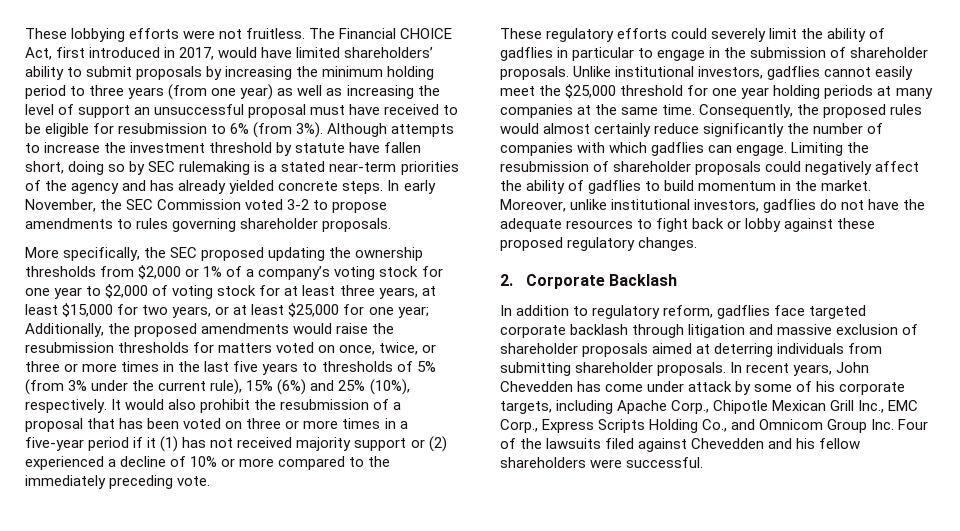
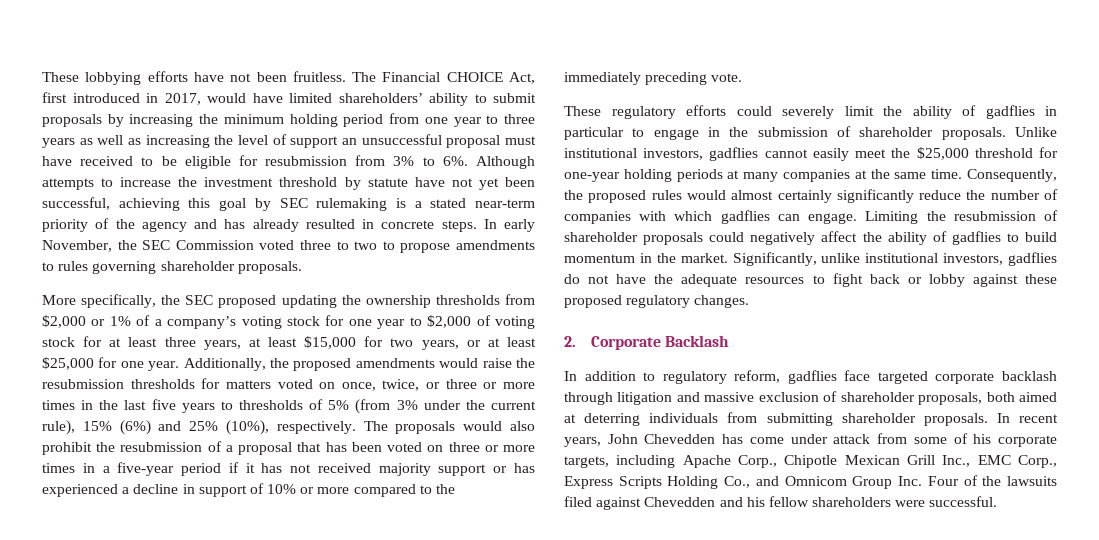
- These lobbying efforts were not fruitless.
+ These lobbying efforts have not been fruitless.
- The Financial CHOICE Act, first introduced in 2017, would have limited shareholders’ ability to submit proposals by increasing the minimum holding period to three years (from one year) as well as increasing the level of support an unsuccessful proposal must have received to be eligible for resubmission to 6% (from 3%).
+ The Financial CHOICE Act, first introduced in 2017, would have limited shareholders’ ability to submit proposals by increasing the minimum holding period from one year to three years as well as increasing the level of support an unsuccessful proposal must have received to be eligible for resubmission from 3% to 6%.
- Although attempts to increase the investment threshold by statute have fallen short, doing so by SEC rulemaking is a stated near-term priorities of the agency and has already yielded concrete steps.
+ Although attempts to increase the investment threshold by statute have not yet been successful, achieving this goal by SEC rulemaking is a stated near-term priority of the agency and has already resulted in concrete steps.
- In early November, the SEC Commission voted 3-2 to propose amendments to rules governing shareholder proposals.
+ In early November, the SEC Commission voted three to two to propose amendments to rules governing shareholder proposals.
- More specifically, the SEC proposed updating the ownership thresholds from $2,000 or 1% of a company’s voting stock for one year to $2,000 of voting stock for at least three years, at least $15,000 for two years, or at least $25,000 for one year;
+ More specifically, the SEC proposed updating the ownership thresholds from $2,000 or 1% of a company’s voting stock for one year to $2,000 of voting stock for at least three years, at least $15,000 for two years, or at least $25,000 for one year.
- It would also prohibit the resubmission of a proposal that has been voted on three or more times in a five-year period if it (1) has not received majority support or (2) experienced a decline of 10% or more compared to the immediately preceding vote.
+ The proposals would also prohibit the resubmission of a proposal that has been voted on three or more times in a five-year period if it has not received majority support or has experienced a decline in support of 10% or more compared to the immediately preceding vote.
- Unlike institutional investors, gadflies cannot easily meet the $25,000 threshold for one year holding periods at many companies at the same time.
+ Unlike institutional investors, gadflies cannot easily meet the $25,000 threshold for one-year holding periods at many companies at the same time.
- Consequently, the proposed rules would almost certainly reduce significantly the number of companies with which gadflies can engage.
+ Consequently, the proposed rules would almost certainly significantly reduce the number of companies with which gadflies can engage.
- Moreover, unlike institutional investors, gadflies do not have the adequate resources to fight back or lobby against these proposed regulatory changes.
+ Significantly, unlike institutional investors, gadflies do not have the adequate resources to fight back or lobby against these proposed regulatory changes.
- In addition to regulatory reform, gadflies face targeted corporate backlash through litigation and massive exclusion of shareholder proposals aimed at deterring individuals from submitting shareholder proposals.
+ In addition to regulatory reform, gadflies face targeted corporate backlash through litigation and massive exclusion of shareholder proposals, both aimed at deterring individuals from submitting shareholder proposals.
- In recent years, John Chevedden has come under attack by some of his corporate targets, including Apache Corp., Chipotle Mexican Grill Inc., EMC Corp., Express Scripts Holding Co., and Omnicom Group Inc. Four of the lawsuits filed against Chevedden and his fellow shareholders were successful.
+ In recent years, John Chevedden has come under attack from some of his corporate targets, including Apache Corp., Chipotle Mexican Grill Inc., EMC Corp., Express Scripts Holding Co., and Omnicom Group Inc. Four of the lawsuits filed against Chevedden and his fellow shareholders were successful.

